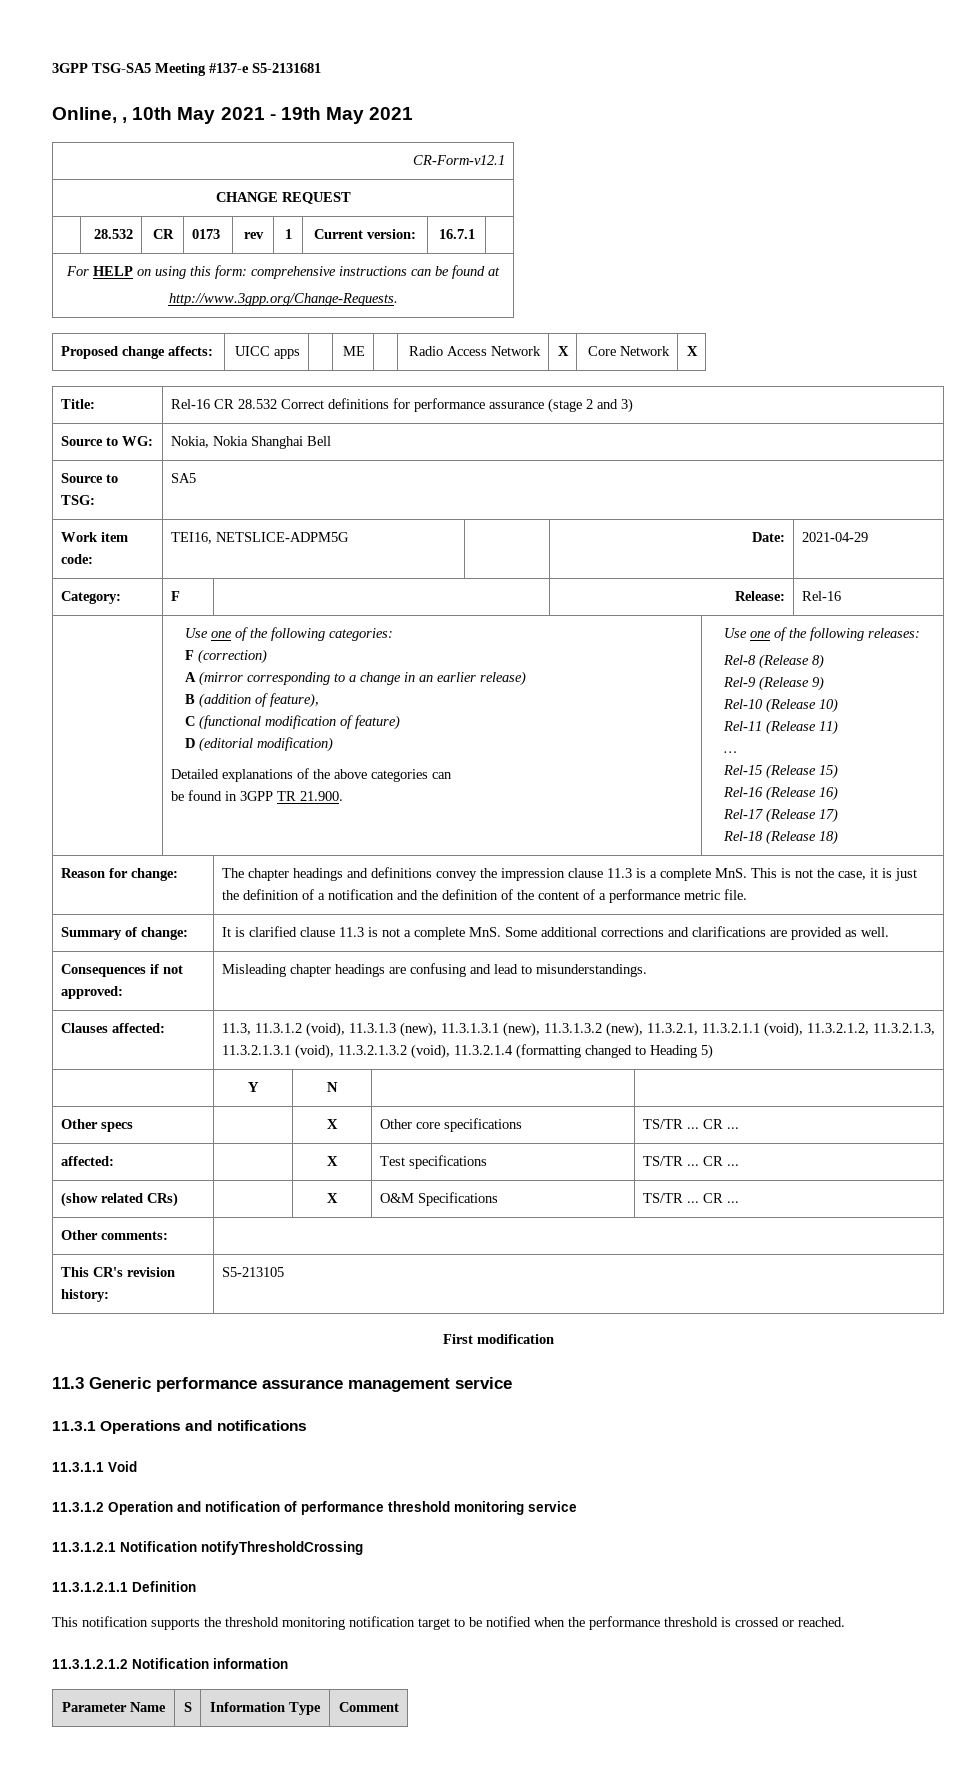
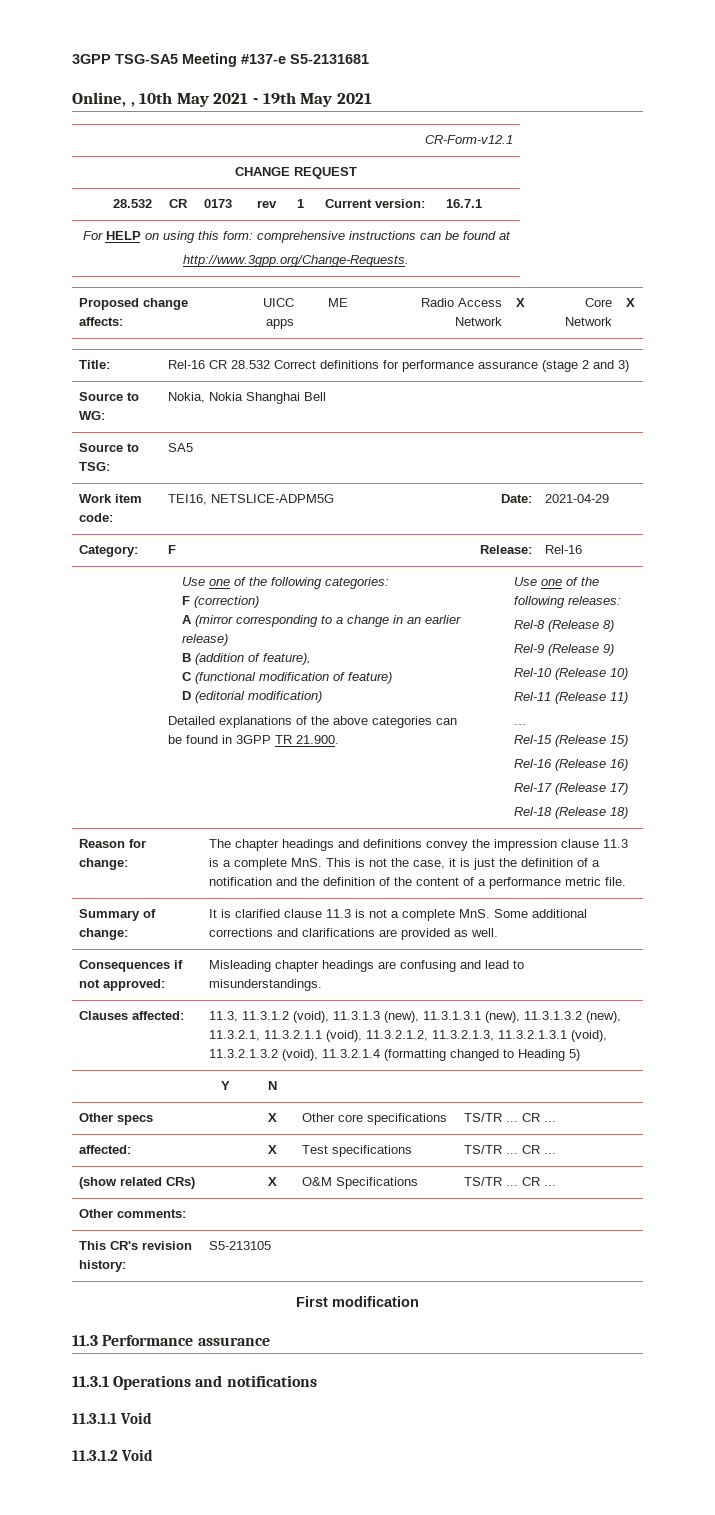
- 11.3 Generic performance assurance management service
+ 11.3 Performance assurance
- 11.3.1.2 Operation and notification of performance threshold monitoring service
- 11.3.1.2.1 Notification notifyThresholdCrossing
- 11.3.1.2.1.1 Definition
- This notification supports the threshold monitoring notification target to be notified when the performance threshold is crossed or reached.
- 11.3.1.2.1.2 Notification information
- Parameter Name | S | Information Type | Comment
+ 11.3.1.2 Void

